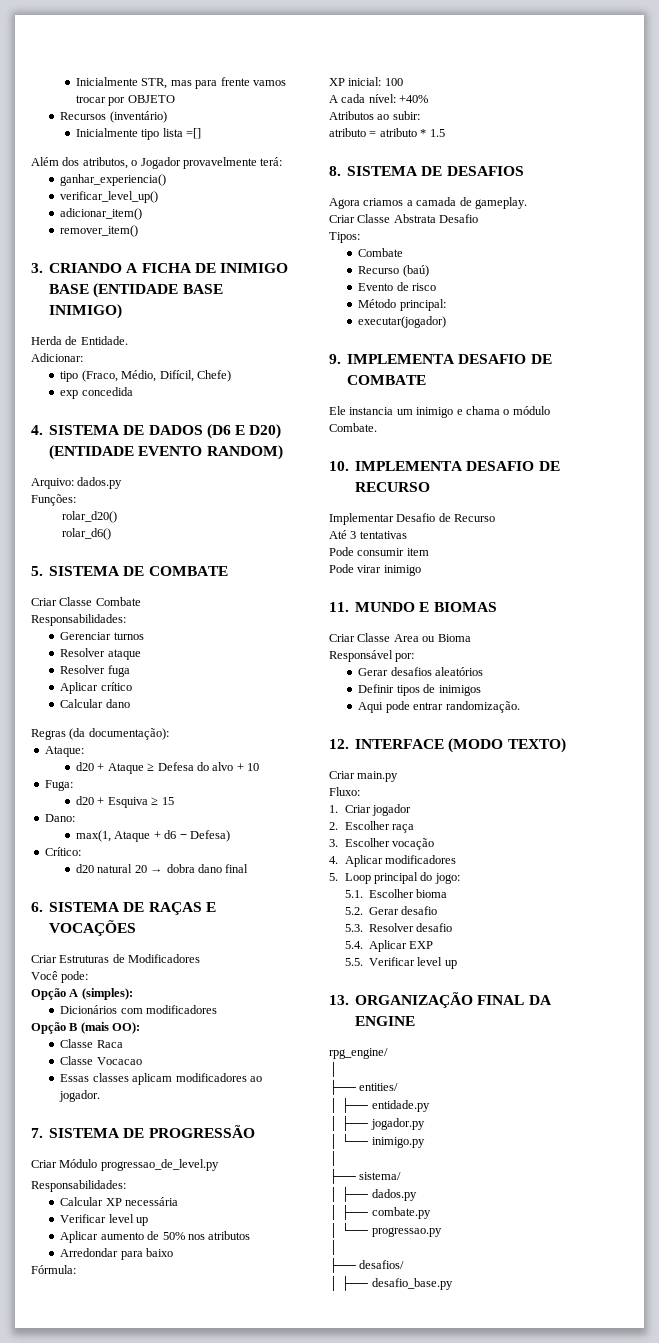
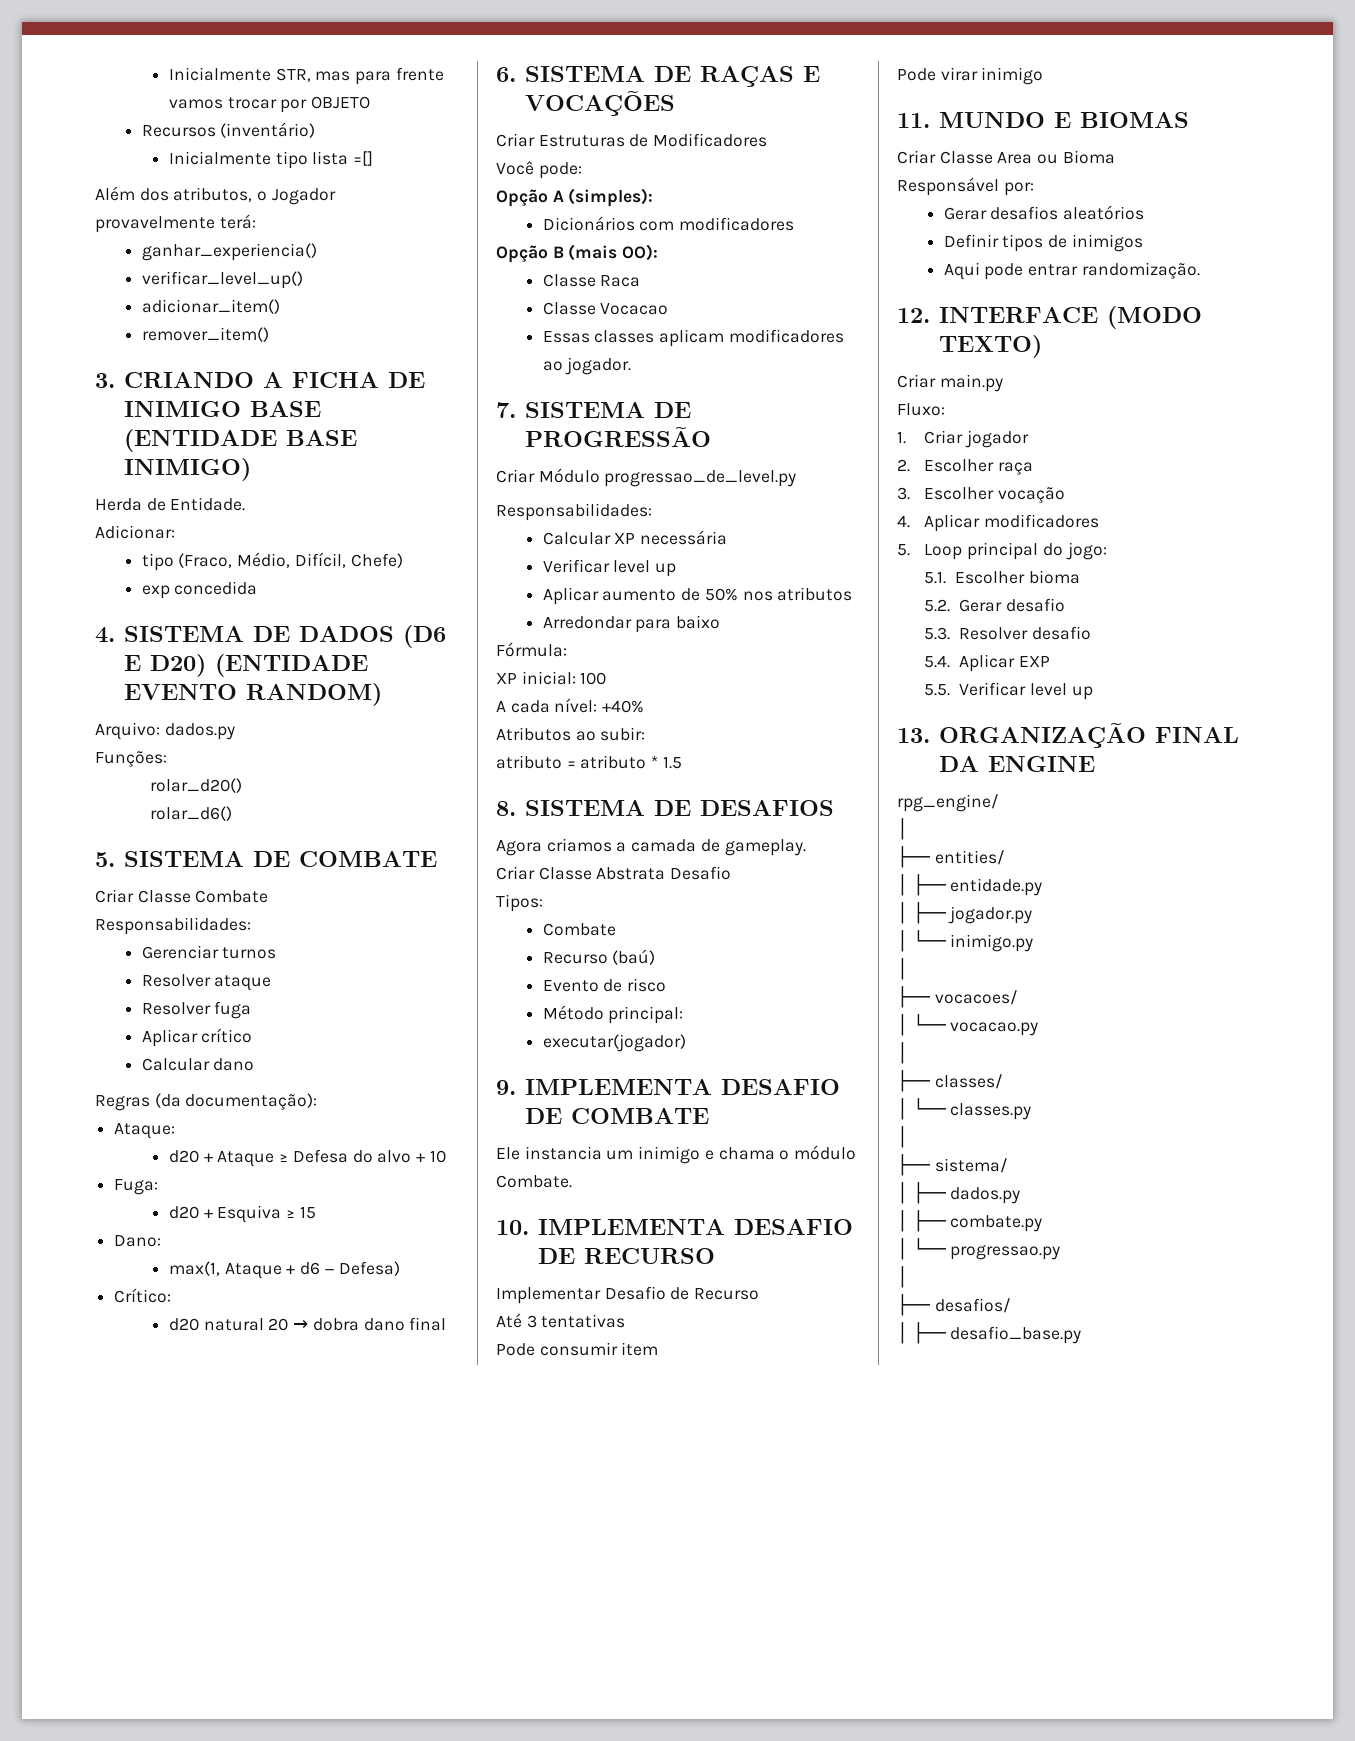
+ ├── vocacoes/
+ │ └── vocacao.py
+ │
+ ├── classes/
+ │ └── classes.py
+ │

